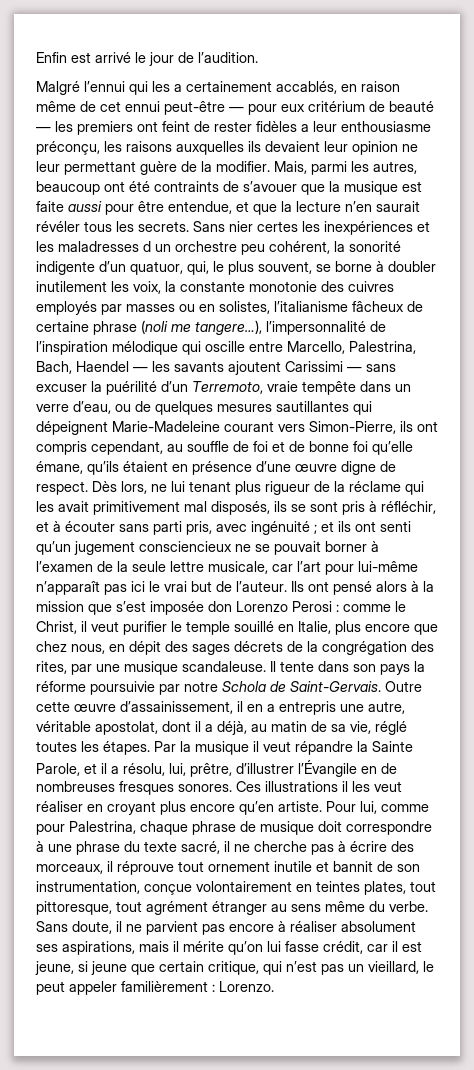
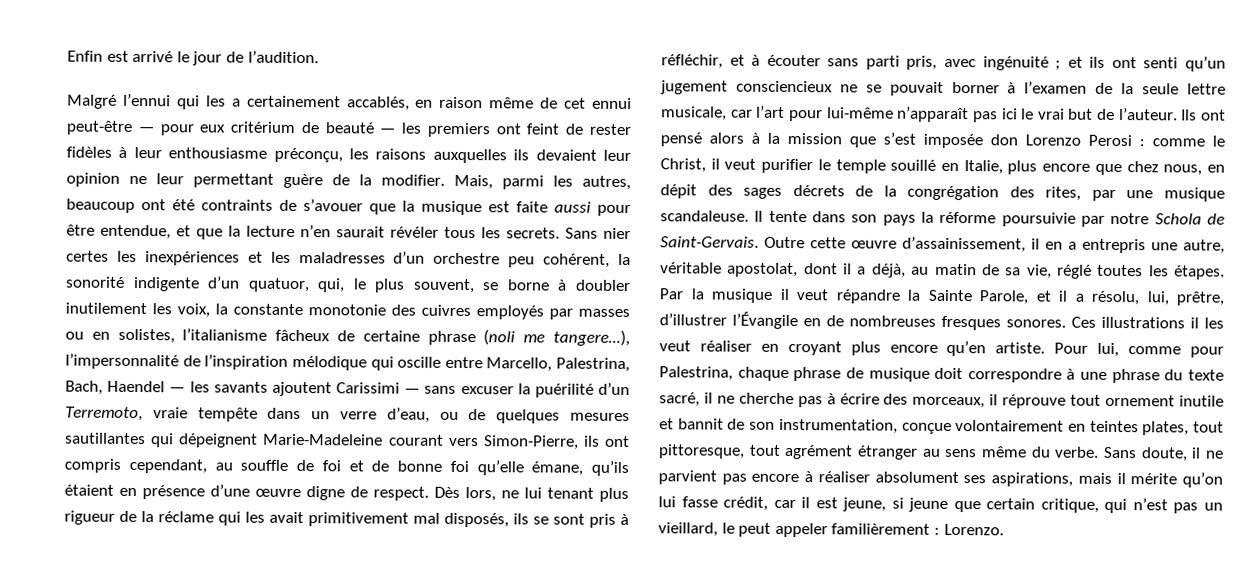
- Malgré l’ennui qui les a certainement accablés, en raison même de cet ennui peut-être — pour eux critérium de beauté — les premiers ont feint de rester fidèles a leur enthousiasme préconçu, les raisons auxquelles ils devaient leur opinion ne leur permettant guère de la modifier.
+ Malgré l’ennui qui les a certainement accablés, en raison même de cet ennui peut-être — pour eux critérium de beauté — les premiers ont feint de rester fidèles à leur enthousiasme préconçu, les raisons auxquelles ils devaient leur opinion ne leur permettant guère de la modifier.
- Sans nier certes les inexpériences et les maladresses d un orchestre peu cohérent, la sonorité indigente d’un quatuor, qui, le plus souvent, se borne à doubler inutilement les voix, la constante monotonie des cuivres employés par masses ou en solistes, l’italianisme fâcheux de certaine phrase (noli me tangere…), l’impersonnalité de l’inspiration mélodique qui oscille entre Marcello, Palestrina, Bach, Haendel — les savants ajoutent Carissimi — sans excuser la puérilité d’un Terremoto, vraie tempête dans un verre d’eau, ou de quelques mesures sautillantes qui dépeignent Marie-Madeleine courant vers Simon-Pierre, ils ont compris cependant, au souffle de foi et de bonne foi qu’elle émane, qu’ils étaient en présence d’une œuvre digne de respect.
+ Sans nier certes les inexpériences et les maladresses d’un orchestre peu cohérent, la sonorité indigente d’un quatuor, qui, le plus souvent, se borne à doubler inutilement les voix, la constante monotonie des cuivres employés par masses ou en solistes, l’italianisme fâcheux de certaine phrase (noli me tangere…), l’impersonnalité de l’inspiration mélodique qui oscille entre Marcello, Palestrina, Bach, Haendel — les savants ajoutent Carissimi — sans excuser la puérilité d’un Terremoto, vraie tempête dans un verre d’eau, ou de quelques mesures sautillantes qui dépeignent Marie-Madeleine courant vers Simon-Pierre, ils ont compris cependant, au souffle de foi et de bonne foi qu’elle émane, qu’ils étaient en présence d’une œuvre digne de respect.

